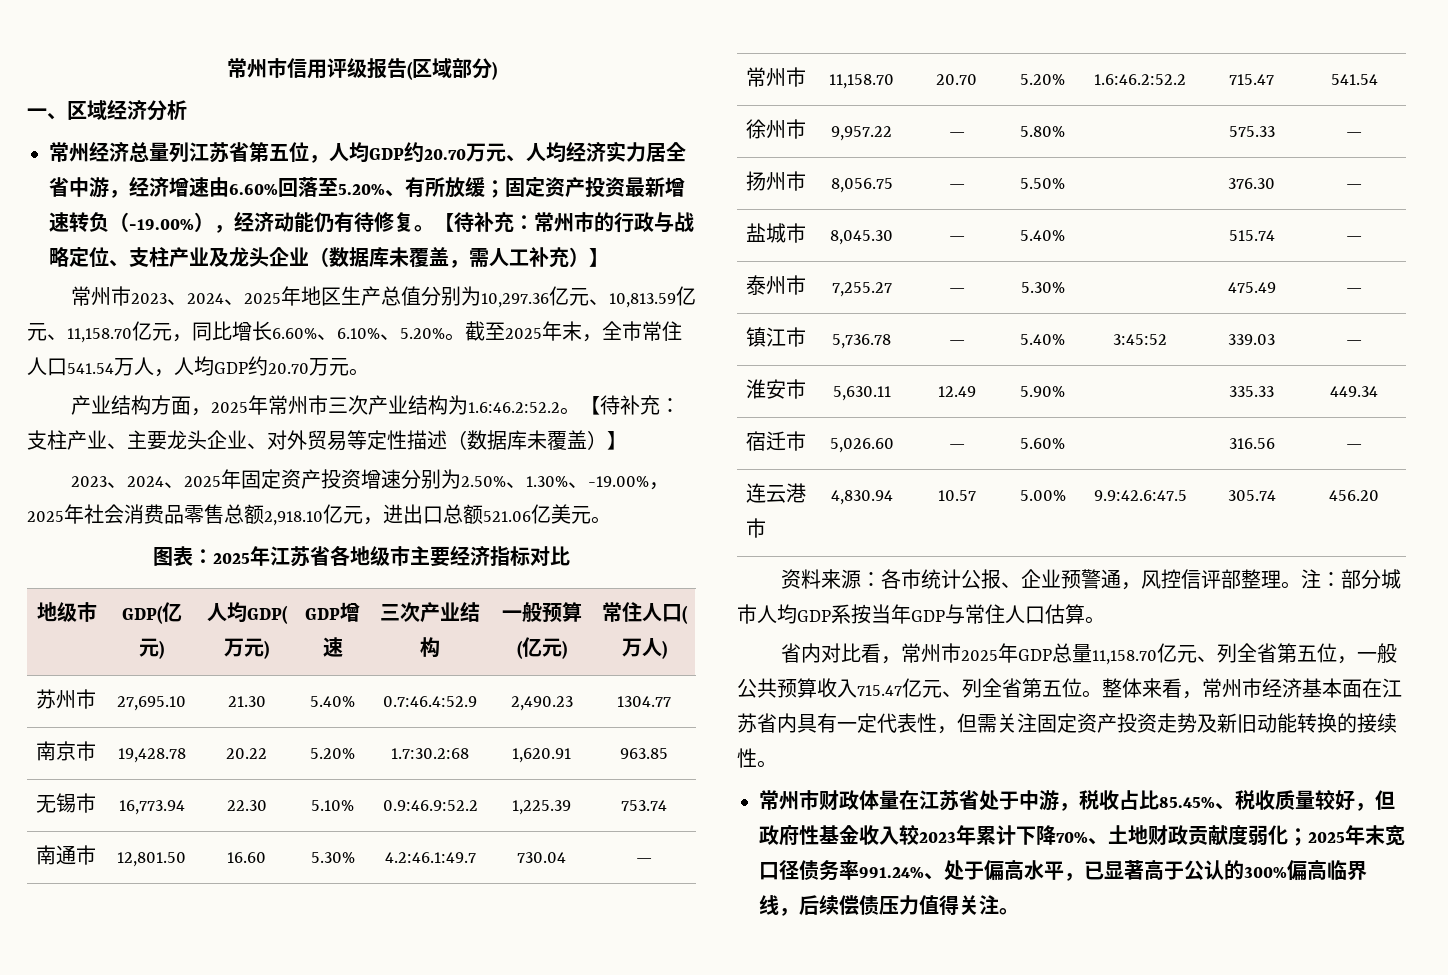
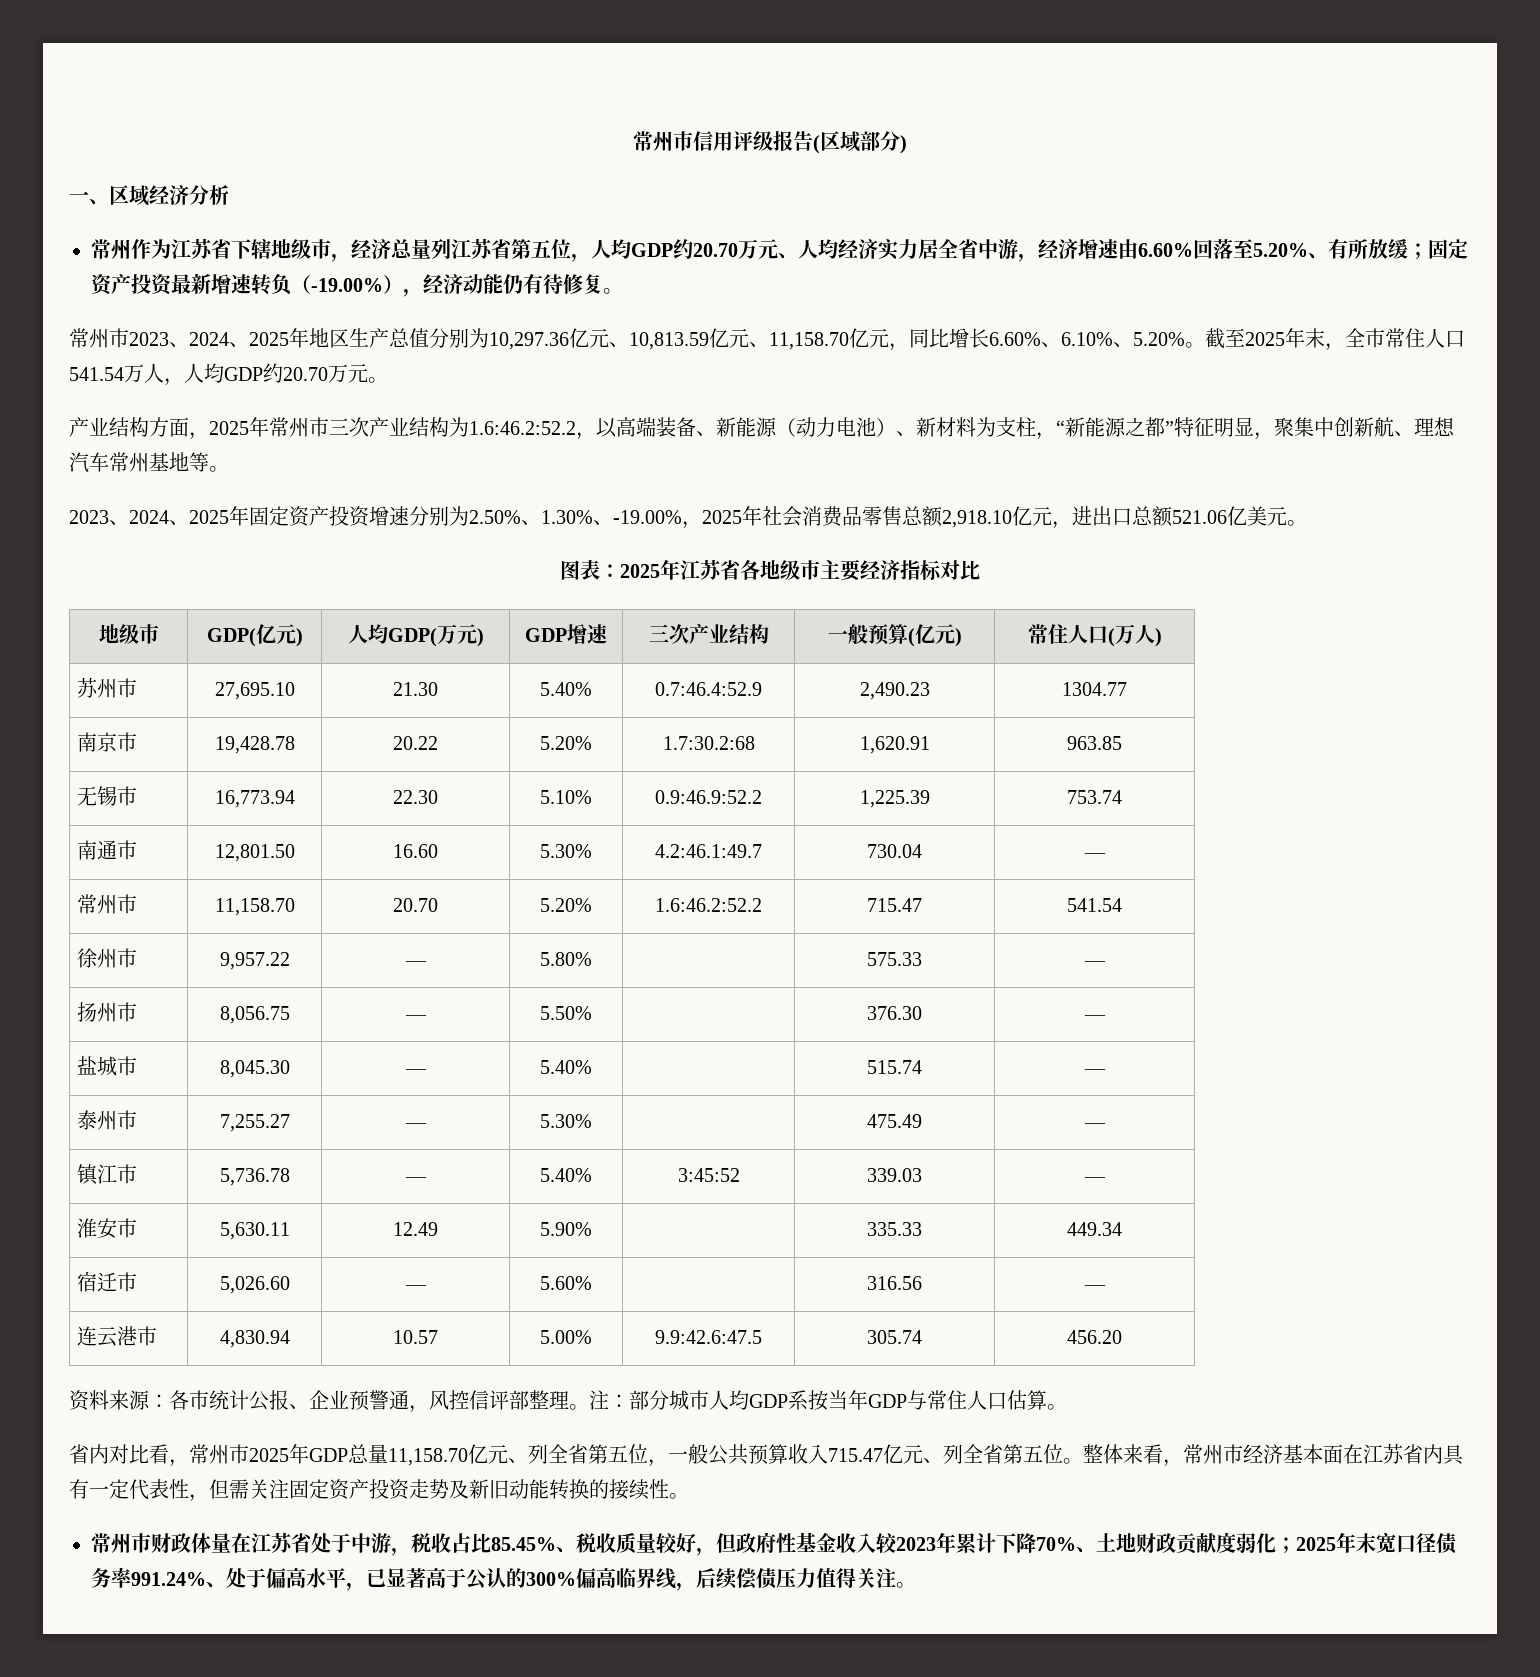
- 常州经济总量列江苏省第五位，人均GDP约20.70万元、人均经济实力居全省中游，经济增速由6.60%回落至5.20%、有所放缓；固定资产投资最新增速转负（-19.00%），经济动能仍有待修复。【待补充：常州市的行政与战略定位、支柱产业及龙头企业（数据库未覆盖，需人工补充）】
+ 常州作为江苏省下辖地级市，经济总量列江苏省第五位，人均GDP约20.70万元、人均经济实力居全省中游，经济增速由6.60%回落至5.20%、有所放缓；固定资产投资最新增速转负（-19.00%），经济动能仍有待修复。
- 产业结构方面，2025年常州市三次产业结构为1.6:46.2:52.2。【待补充：支柱产业、主要龙头企业、对外贸易等定性描述（数据库未覆盖）】
+ 产业结构方面，2025年常州市三次产业结构为1.6:46.2:52.2，以高端装备、新能源（动力电池）、新材料为支柱，“新能源之都”特征明显，聚集中创新航、理想汽车常州基地等。

